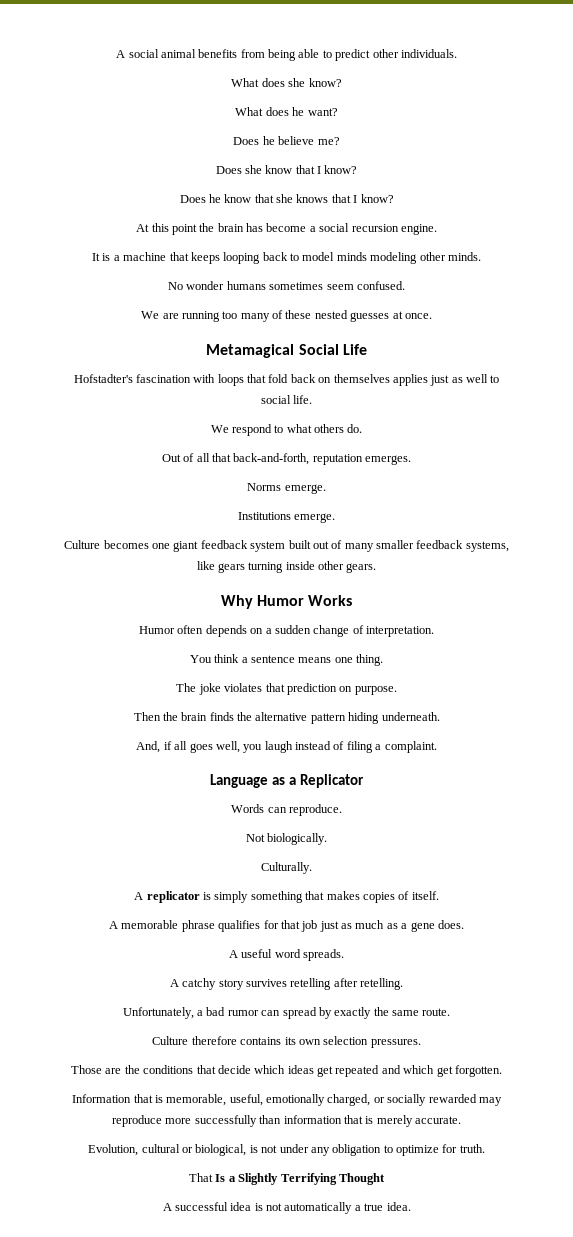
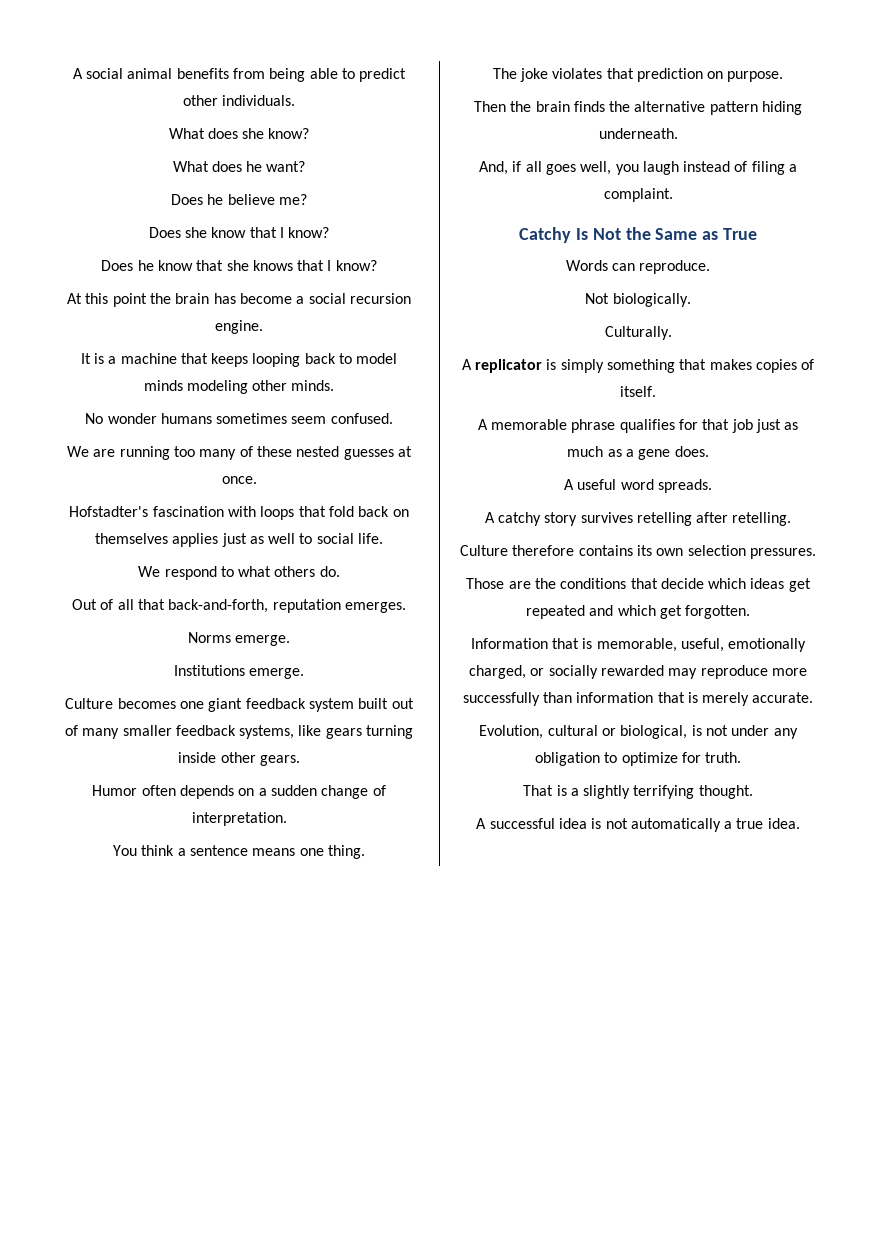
- Metamagical Social Life
- Why Humor Works
- Language as a Replicator
+ Catchy Is Not the Same as True
- Unfortunately, a bad rumor can spread by exactly the same route.
- That Is a Slightly Terrifying Thought
+ That is a slightly terrifying thought.

